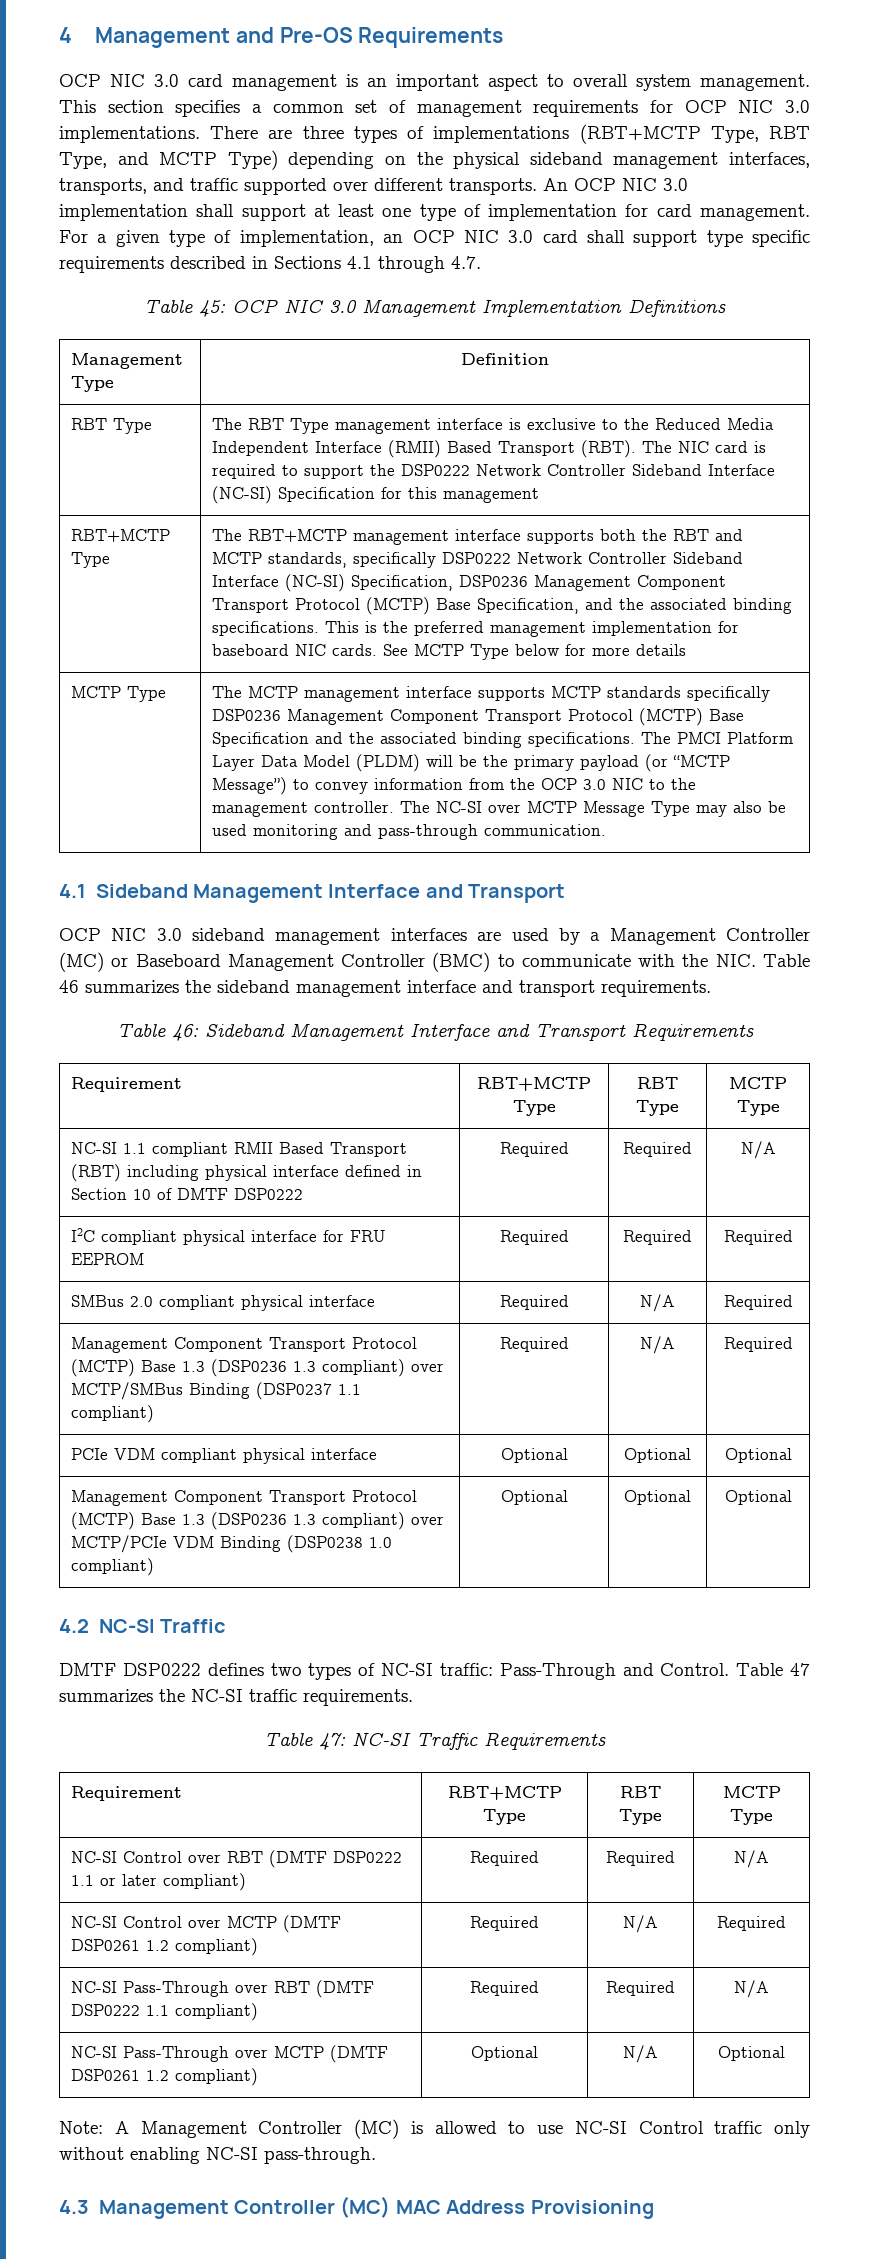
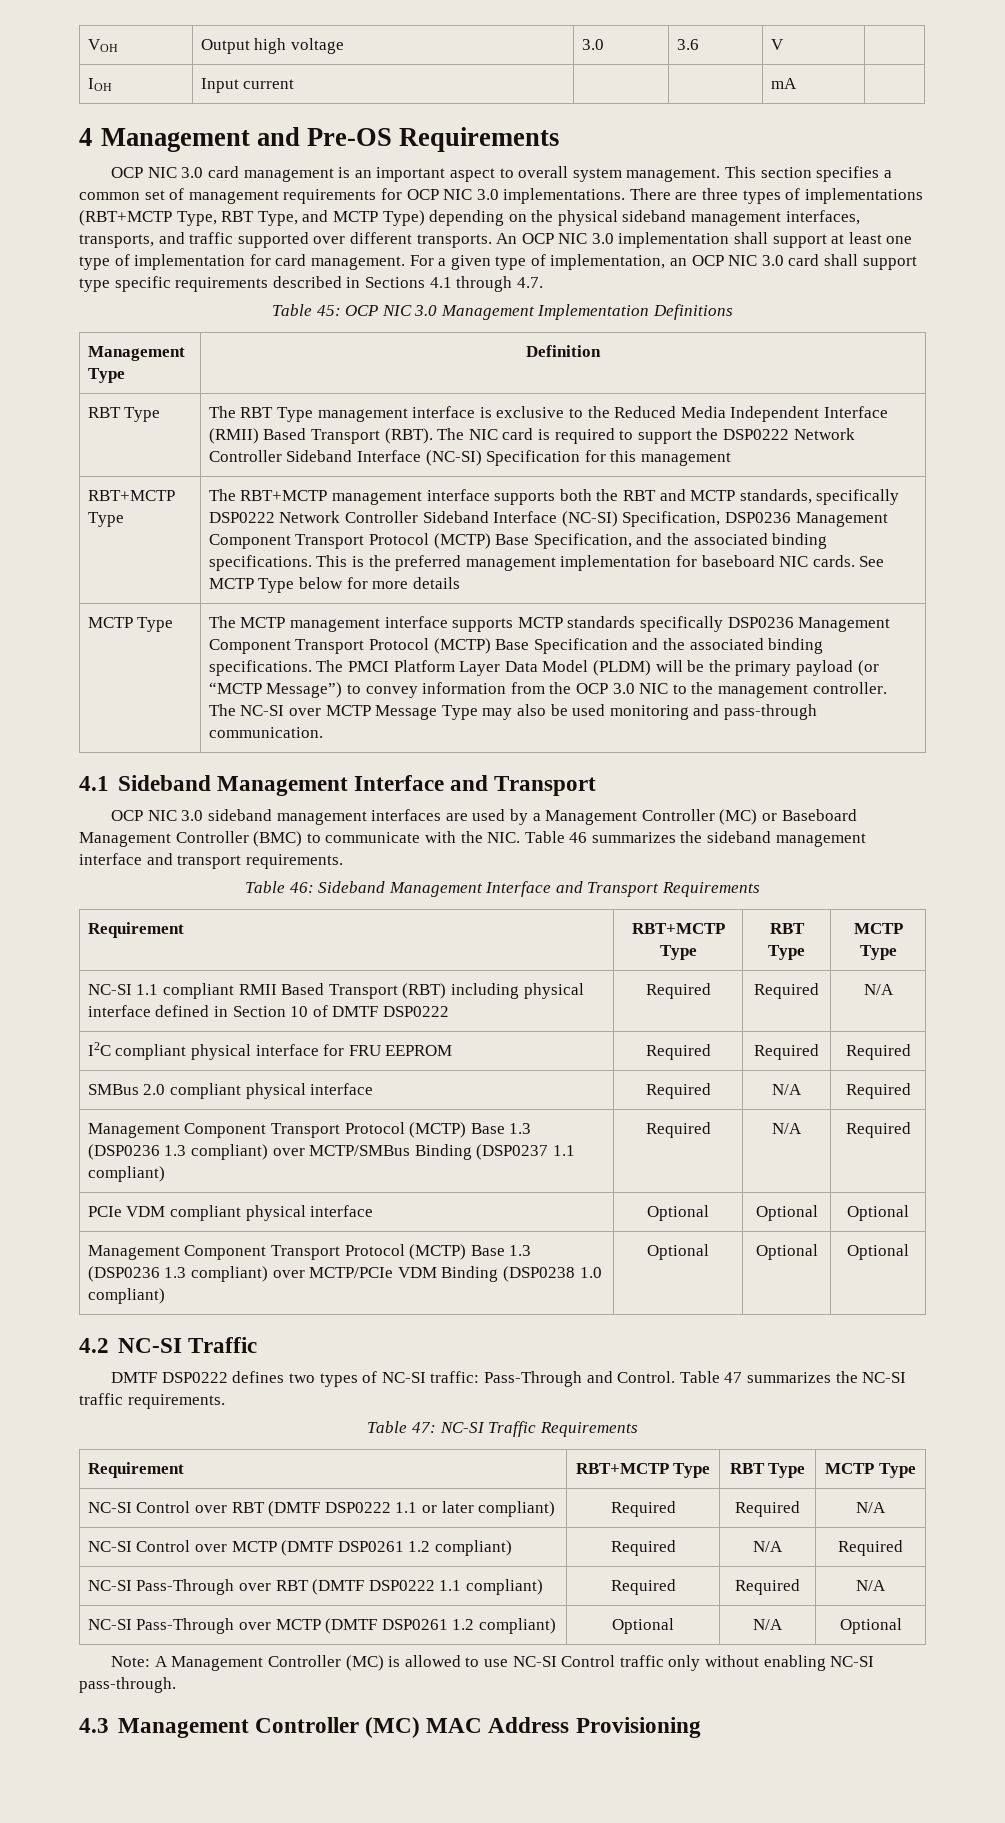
+ VOH | Output high voltage | 3.0 | 3.6 | V |
+ IOH | Input current | | | mA |

